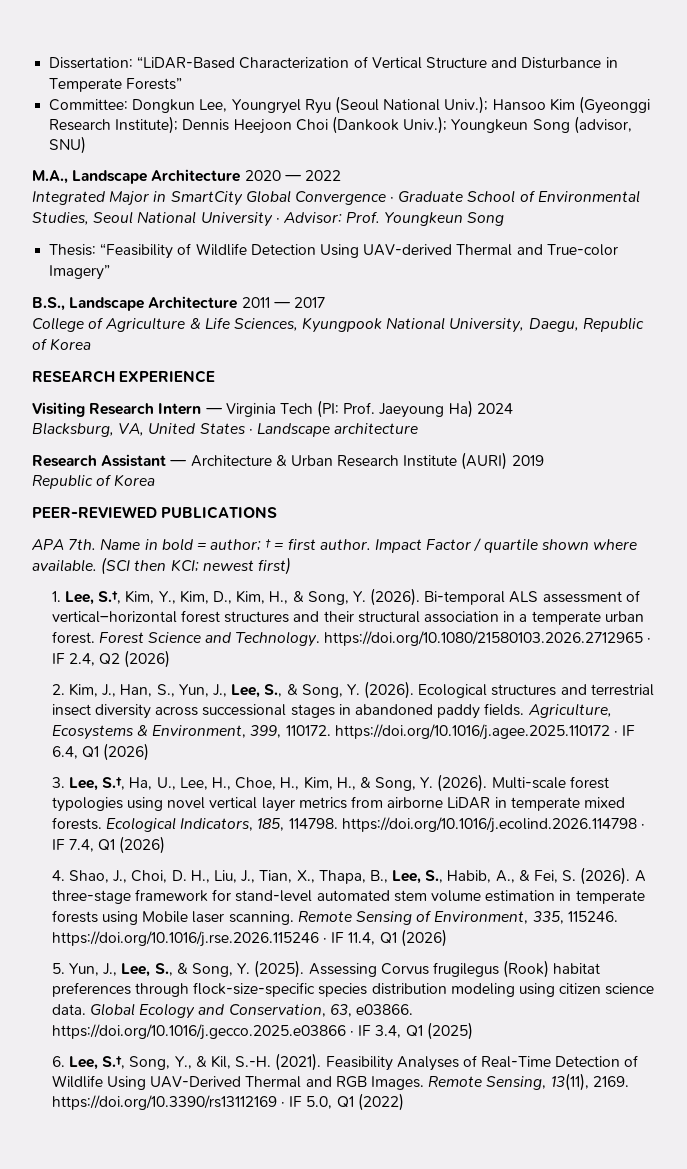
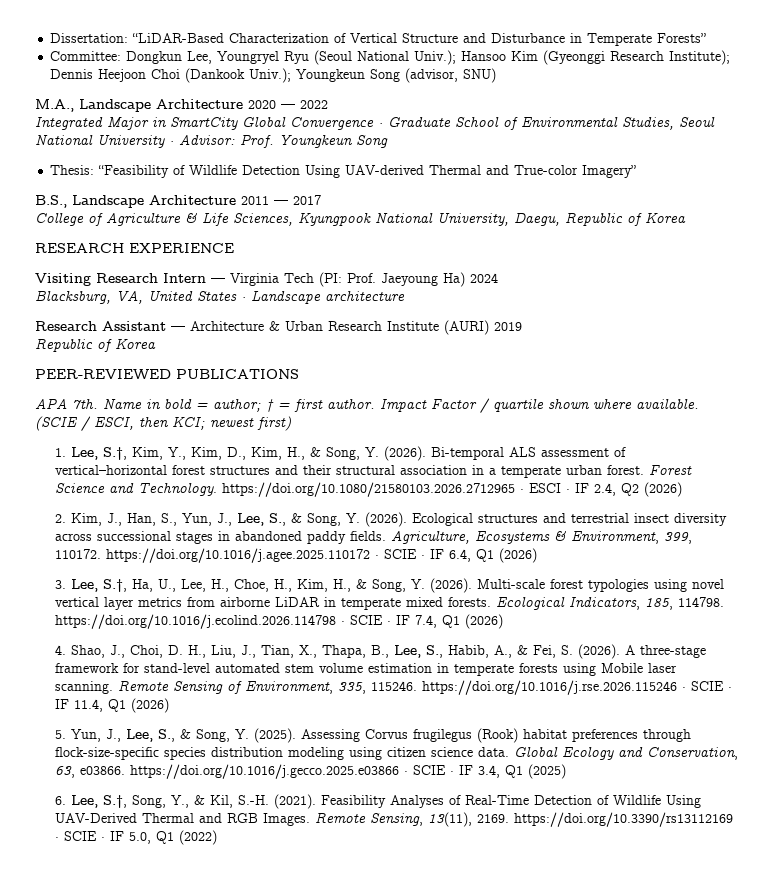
- (SCI then KCI; newest first)
+ (SCIE / ESCI, then KCI; newest first)
- Forest Science and Technology. https://doi.org/10.1080/21580103.2026.2712965 · IF 2.4, Q2 (2026)
+ Forest Science and Technology. https://doi.org/10.1080/21580103.2026.2712965 · ESCI · IF 2.4, Q2 (2026)
- Agriculture, Ecosystems & Environment, 399, 110172. https://doi.org/10.1016/j.agee.2025.110172 · IF 6.4, Q1 (2026)
+ Agriculture, Ecosystems & Environment, 399, 110172. https://doi.org/10.1016/j.agee.2025.110172 · SCIE · IF 6.4, Q1 (2026)
- Ecological Indicators, 185, 114798. https://doi.org/10.1016/j.ecolind.2026.114798 · IF 7.4, Q1 (2026)
+ Ecological Indicators, 185, 114798. https://doi.org/10.1016/j.ecolind.2026.114798 · SCIE · IF 7.4, Q1 (2026)
- Remote Sensing of Environment, 335, 115246. https://doi.org/10.1016/j.rse.2026.115246 · IF 11.4, Q1 (2026)
+ Remote Sensing of Environment, 335, 115246. https://doi.org/10.1016/j.rse.2026.115246 · SCIE · IF 11.4, Q1 (2026)
- Global Ecology and Conservation, 63, e03866. https://doi.org/10.1016/j.gecco.2025.e03866 · IF 3.4, Q1 (2025)
+ Global Ecology and Conservation, 63, e03866. https://doi.org/10.1016/j.gecco.2025.e03866 · SCIE · IF 3.4, Q1 (2025)
- Remote Sensing, 13(11), 2169. https://doi.org/10.3390/rs13112169 · IF 5.0, Q1 (2022)
+ Remote Sensing, 13(11), 2169. https://doi.org/10.3390/rs13112169 · SCIE · IF 5.0, Q1 (2022)

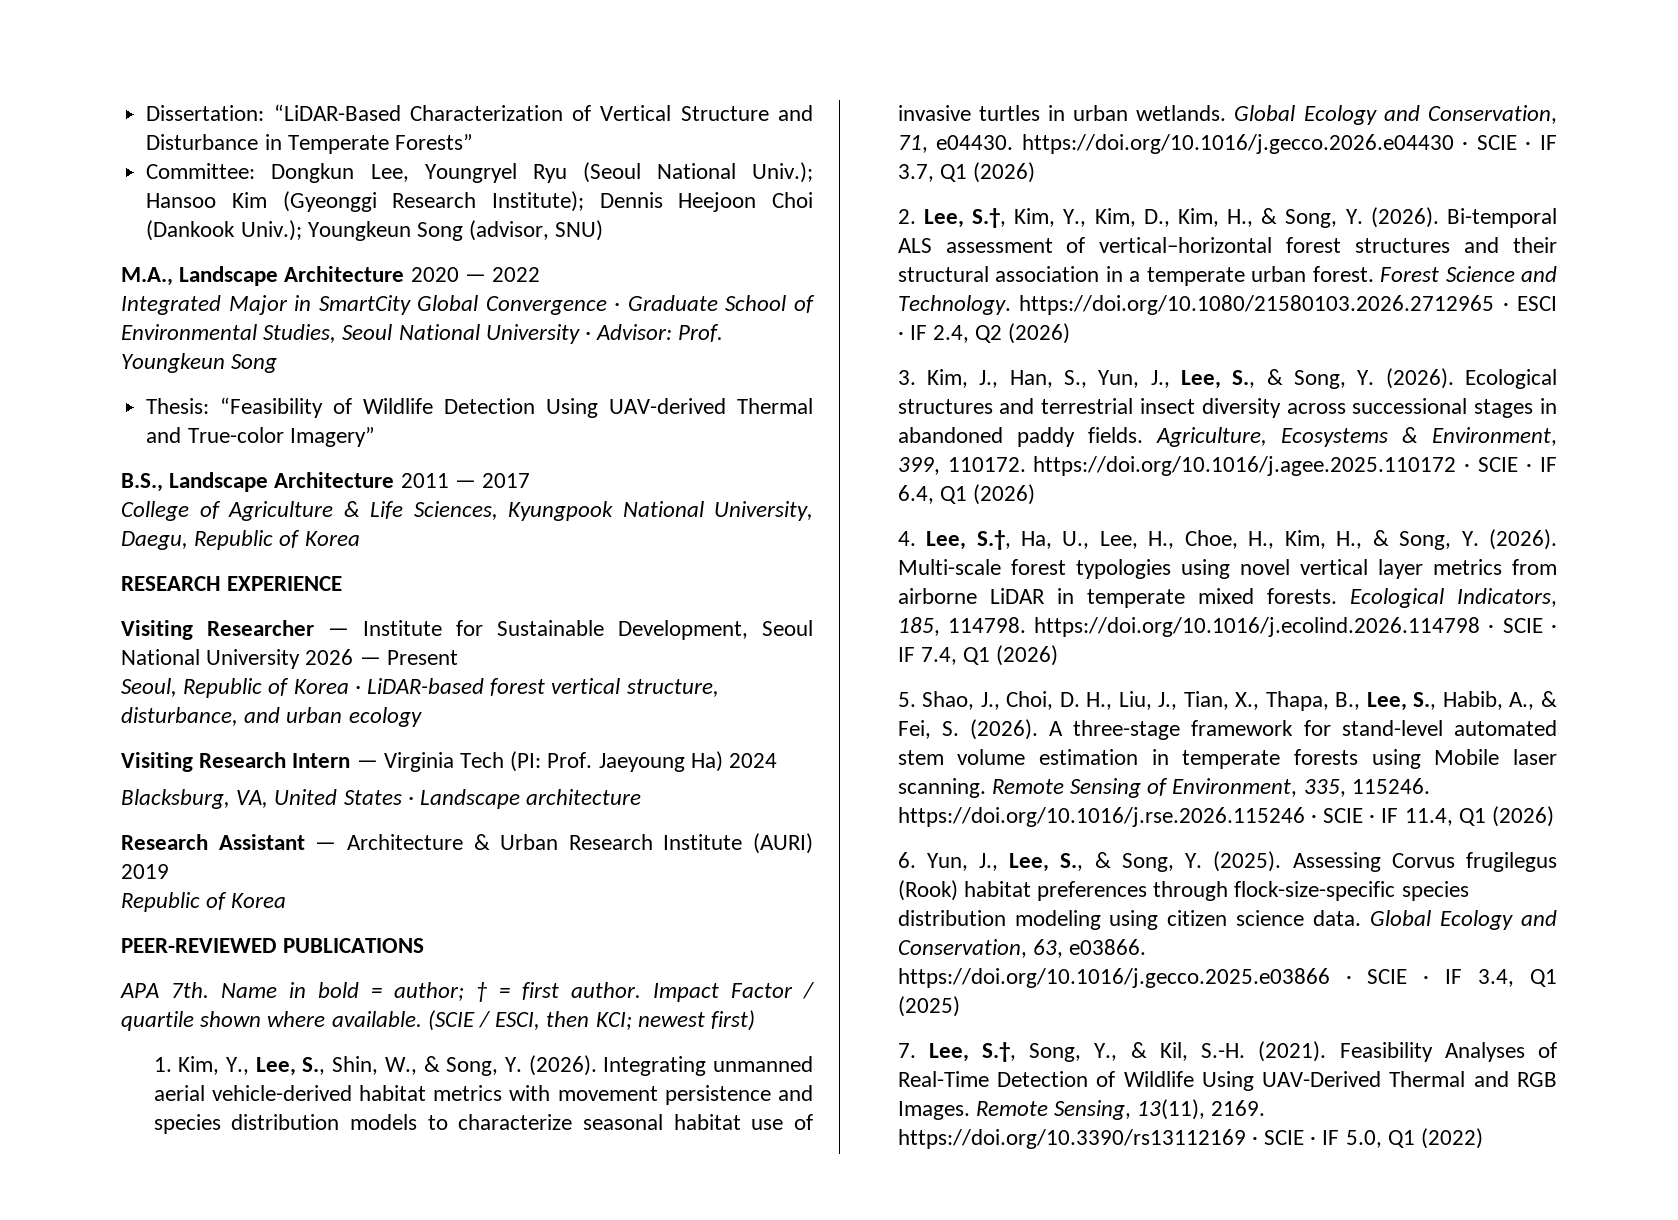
+ Visiting Researcher — Institute for Sustainable Development, Seoul National University 2026 — Present
+ Seoul, Republic of Korea · LiDAR-based forest vertical structure, disturbance, and urban ecology
- 1. Lee, S.†, Kim, Y., Kim, D., Kim, H., & Song, Y. (2026).
+ 1. Kim, Y., Lee, S., Shin, W., & Song, Y. (2026). Integrating unmanned aerial vehicle-derived habitat metrics with movement persistence and species distribution models to characterize seasonal habitat use of invasive turtles in urban wetlands. Global Ecology and Conservation, 71, e04430. https://doi.org/10.1016/j.gecco.2026.e04430 · SCIE · IF 3.7, Q1 (2026)
+ 2. Lee, S.†, Kim, Y., Kim, D., Kim, H., & Song, Y. (2026).
- 2. Kim, J., Han, S., Yun, J., Lee, S., & Song, Y. (2026).
+ 3. Kim, J., Han, S., Yun, J., Lee, S., & Song, Y. (2026).
- 3. Lee, S.†, Ha, U., Lee, H., Choe, H., Kim, H., & Song, Y. (2026).
+ 4. Lee, S.†, Ha, U., Lee, H., Choe, H., Kim, H., & Song, Y. (2026).
- 4. Shao, J., Choi, D. H., Liu, J., Tian, X., Thapa, B., Lee, S., Habib, A., & Fei, S. (2026).
+ 5. Shao, J., Choi, D. H., Liu, J., Tian, X., Thapa, B., Lee, S., Habib, A., & Fei, S. (2026).
- 5. Yun, J., Lee, S., & Song, Y. (2025).
+ 6. Yun, J., Lee, S., & Song, Y. (2025).
- 6. Lee, S.†, Song, Y., & Kil, S.-H. (2021).
+ 7. Lee, S.†, Song, Y., & Kil, S.-H. (2021).

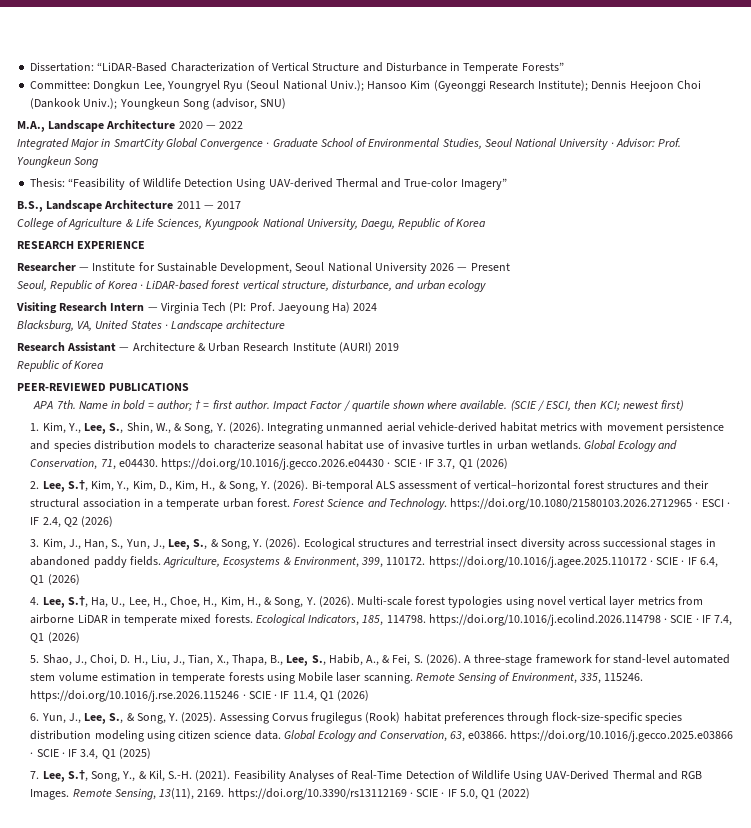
- Visiting Researcher — Institute for Sustainable Development, Seoul National University 2026 — Present
+ Researcher — Institute for Sustainable Development, Seoul National University 2026 — Present

